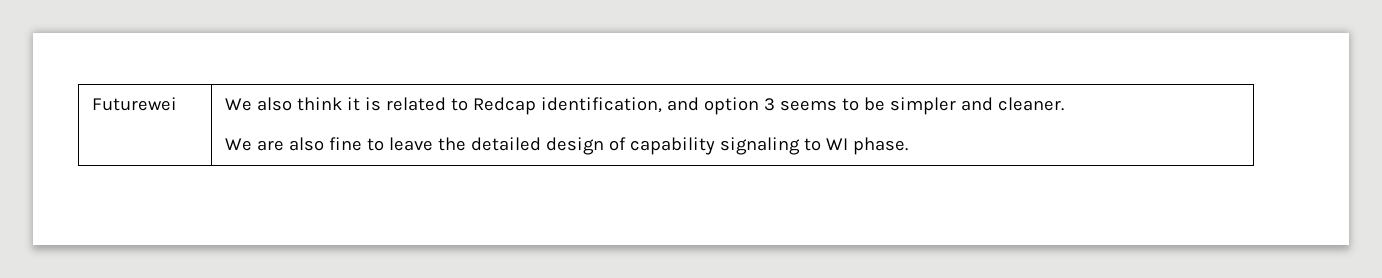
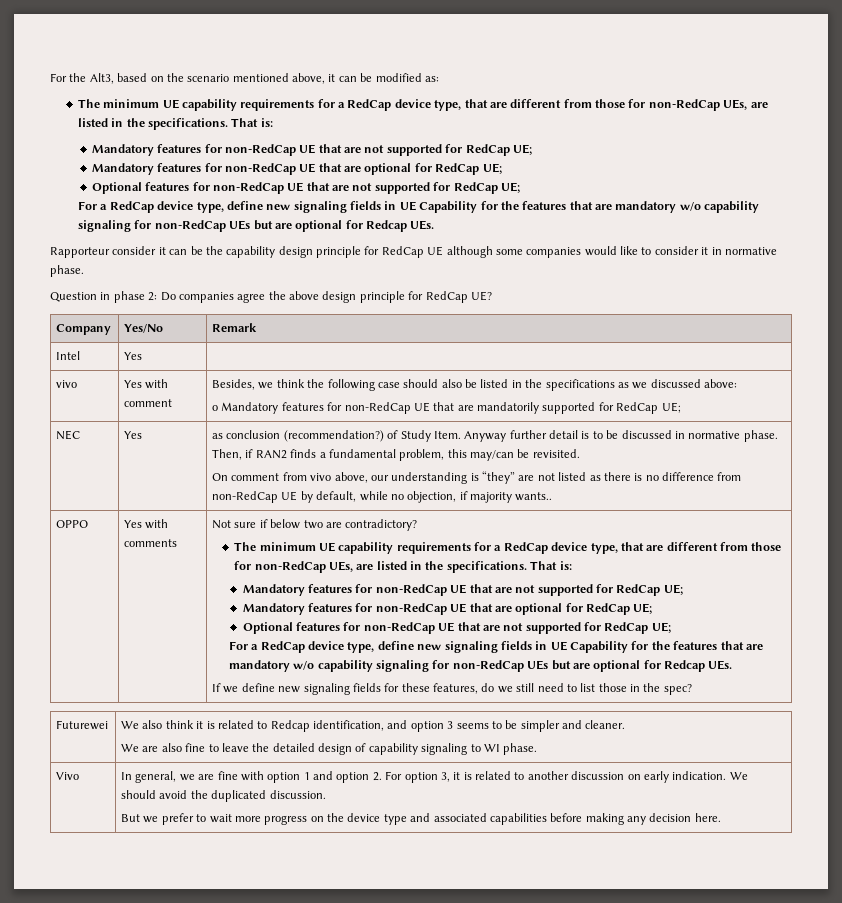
+ For the Alt3, based on the scenario mentioned above, it can be modified as:
+ The minimum UE capability requirements for a RedCap device type, that are different from those for non-RedCap UEs, are listed in the specifications. That is:
+ Mandatory features for non-RedCap UE that are not supported for RedCap UE;
+ Mandatory features for non-RedCap UE that are optional for RedCap UE;
+ Optional features for non-RedCap UE that are not supported for RedCap UE;
+ For a RedCap device type, define new signaling fields in UE Capability for the features that are mandatory w/o capability signaling for non-RedCap UEs but are optional for Redcap UEs.
+ Rapporteur consider it can be the capability design principle for RedCap UE although some companies would like to consider it in normative phase.
+ Question in phase 2: Do companies agree the above design principle for RedCap UE?
+ Company | Yes/No | Remark
+ Intel | Yes |
+ vivo | Yes with comment | Besides, we think the following case should also be listed in the specifications as we discussed above:
+ o Mandatory features for non-RedCap UE that are mandatorily supported for RedCap UE;
+ NEC | Yes | as conclusion (recommendation?) of Study Item. Anyway further detail is to be discussed in normative phase. Then, if RAN2 finds a fundamental problem, this may/can be revisited.
+ On comment from vivo above, our understanding is “they” are not listed as there is no difference from non-RedCap UE by default, while no objection, if majority wants..
+ OPPO | Yes with comments | Not sure if below two are contradictory?
+ The minimum UE capability requirements for a RedCap device type, that are different from those for non-RedCap UEs, are listed in the specifications. That is:
+ Mandatory features for non-RedCap UE that are not supported for RedCap UE;
+ Mandatory features for non-RedCap UE that are optional for RedCap UE;
+ Optional features for non-RedCap UE that are not supported for RedCap UE;
+ For a RedCap device type, define new signaling fields in UE Capability for the features that are mandatory w/o capability signaling for non-RedCap UEs but are optional for Redcap UEs.
+ If we define new signaling fields for these features, do we still need to list those in the spec?
+ Vivo | In general, we are fine with option 1 and option 2. For option 3, it is related to another discussion on early indication. We should avoid the duplicated discussion.
+ But we prefer to wait more progress on the device type and associated capabilities before making any decision here.

